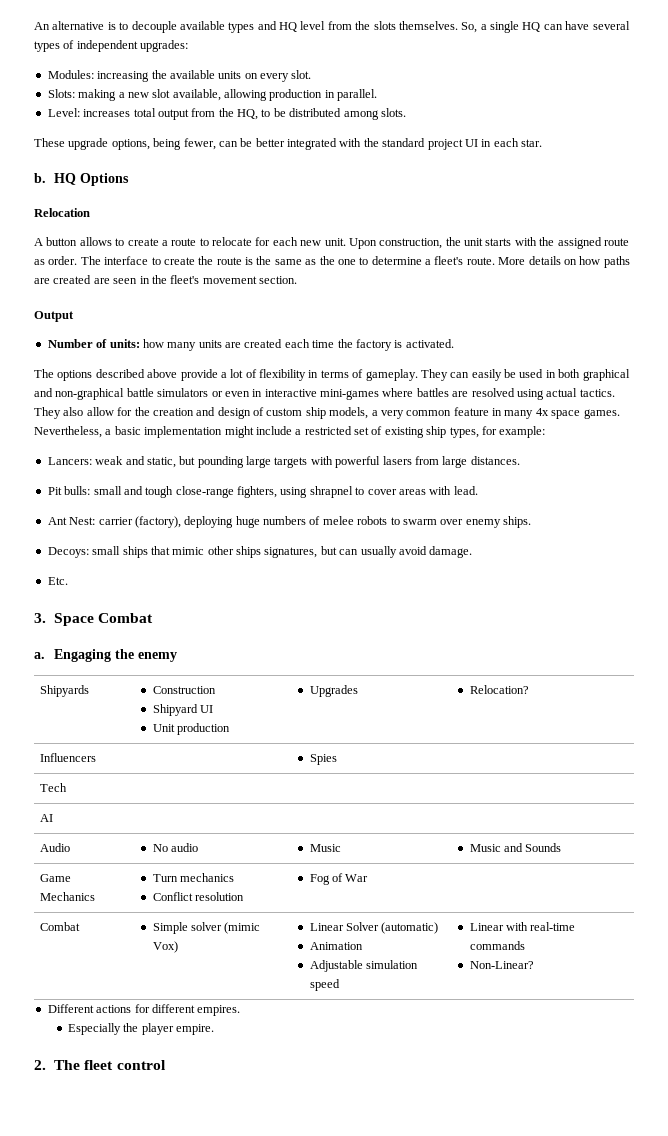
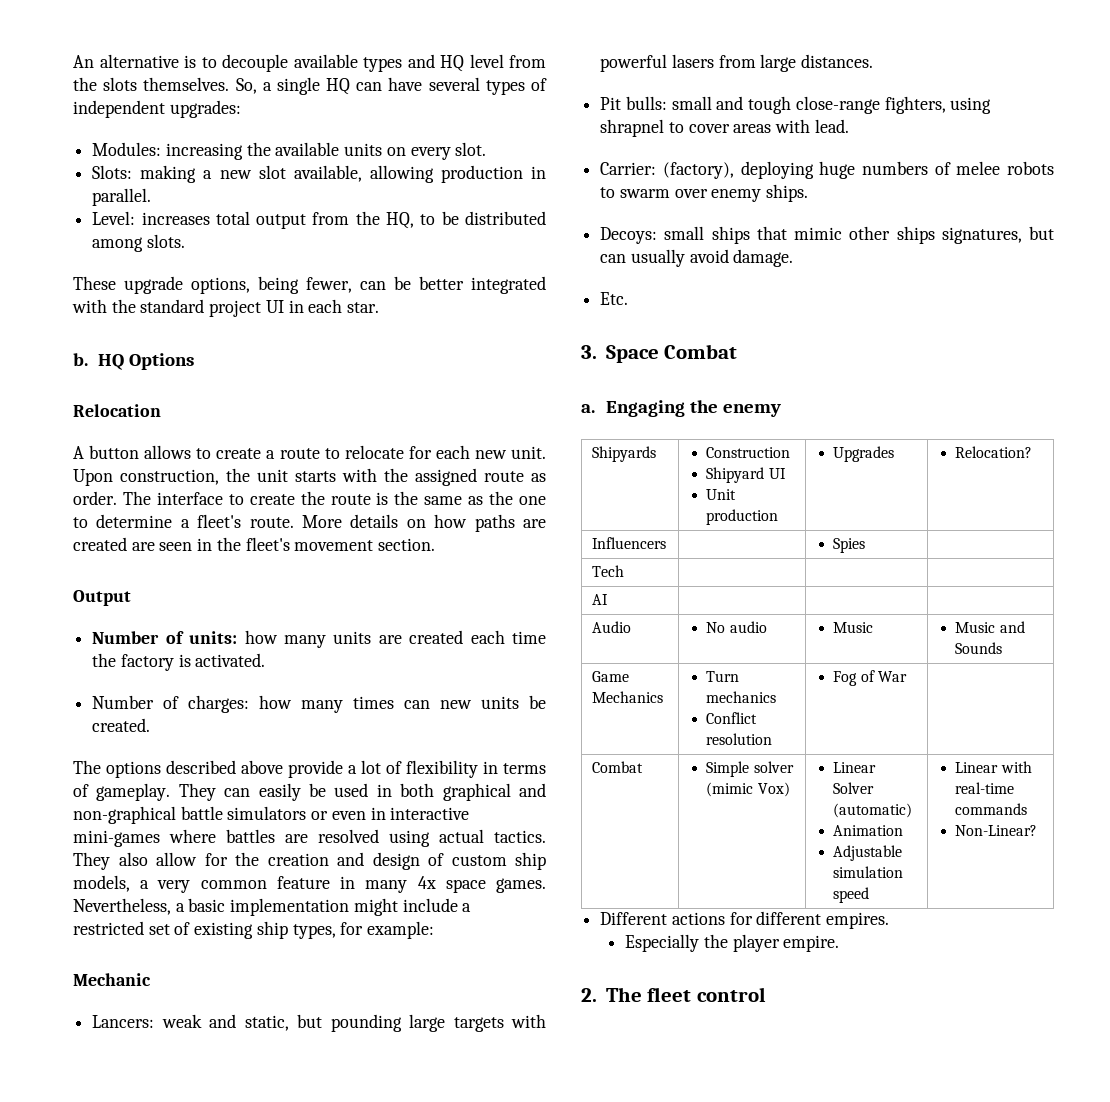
+ Number of charges: how many times can new units be created.
+ Mechanic
- Ant Nest: carrier (factory), deploying huge numbers of melee robots to swarm over enemy ships.
+ Carrier: (factory), deploying huge numbers of melee robots to swarm over enemy ships.

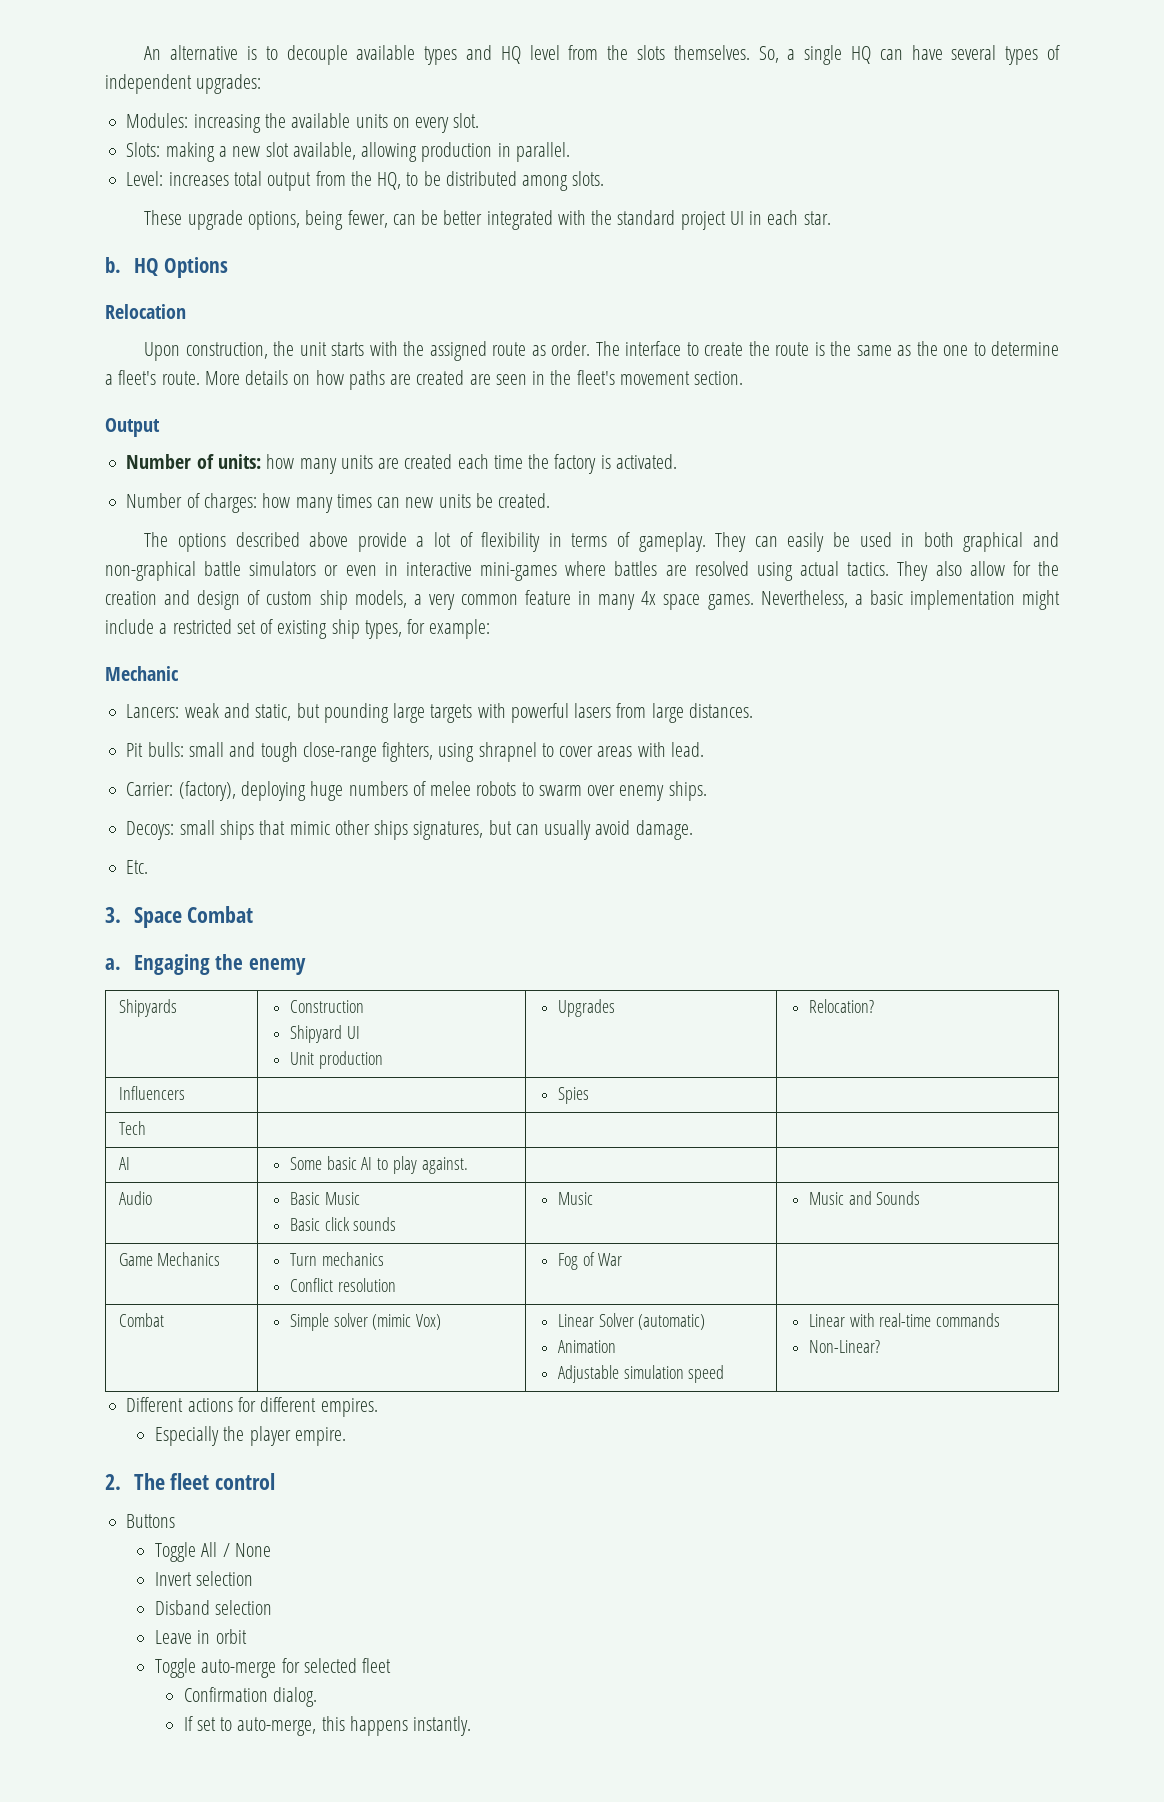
- A button allows to create a route to relocate for each new unit.
- AI | | |
- Audio | No audio | Music | Music and Sounds
+ AI | Some basic AI to play against. | |
+ Audio | Basic Music
+ Basic click sounds | Music | Music and Sounds
+ Buttons
+ Toggle All / None
+ Invert selection
+ Disband selection
+ Leave in orbit
+ Toggle auto-merge for selected fleet
+ Confirmation dialog.
+ If set to auto-merge, this happens instantly.

